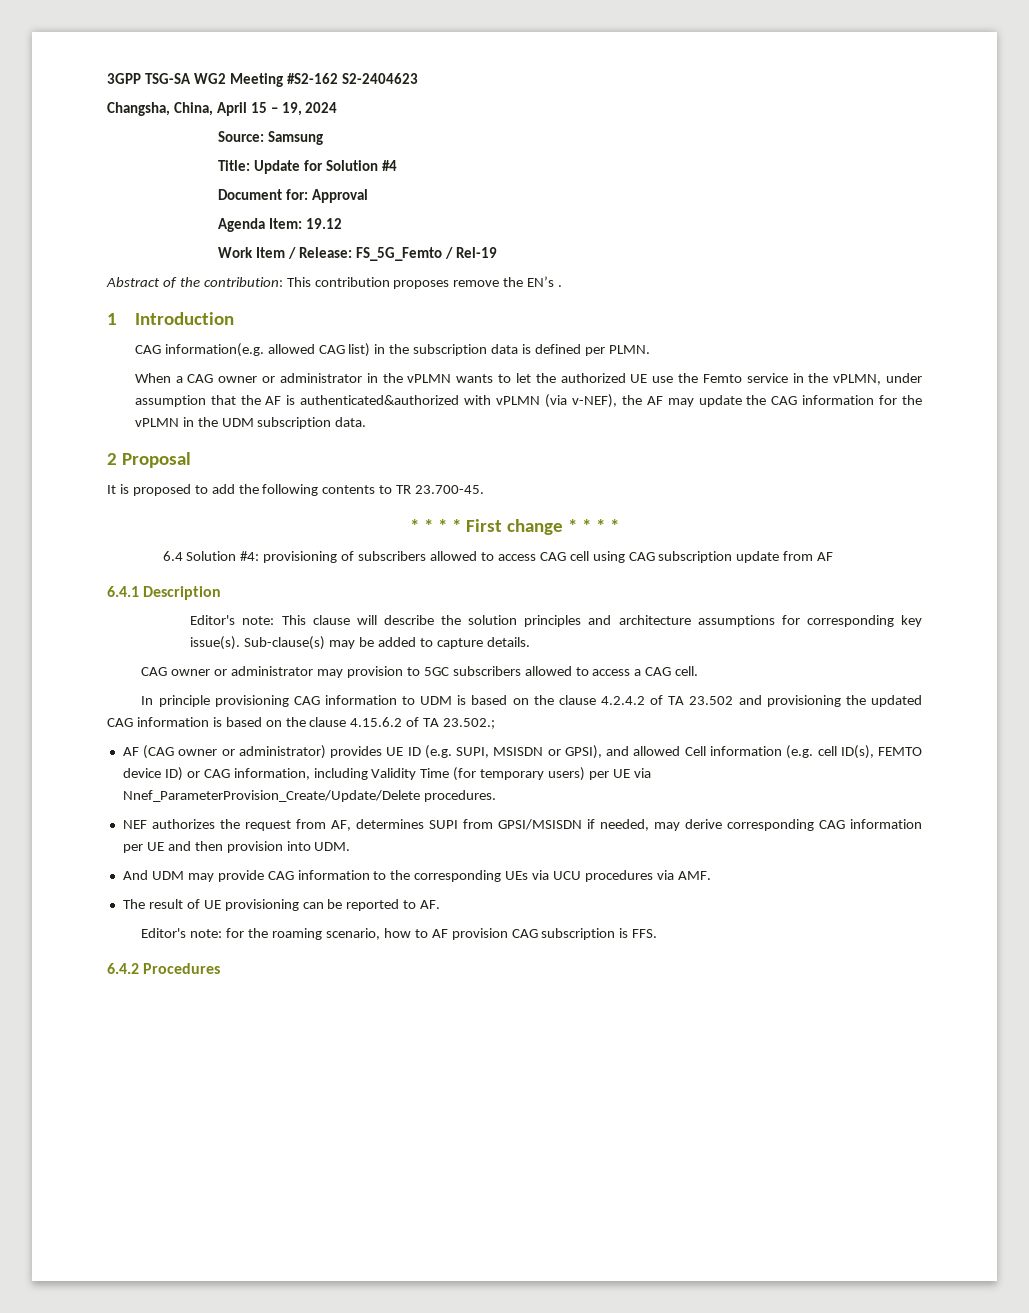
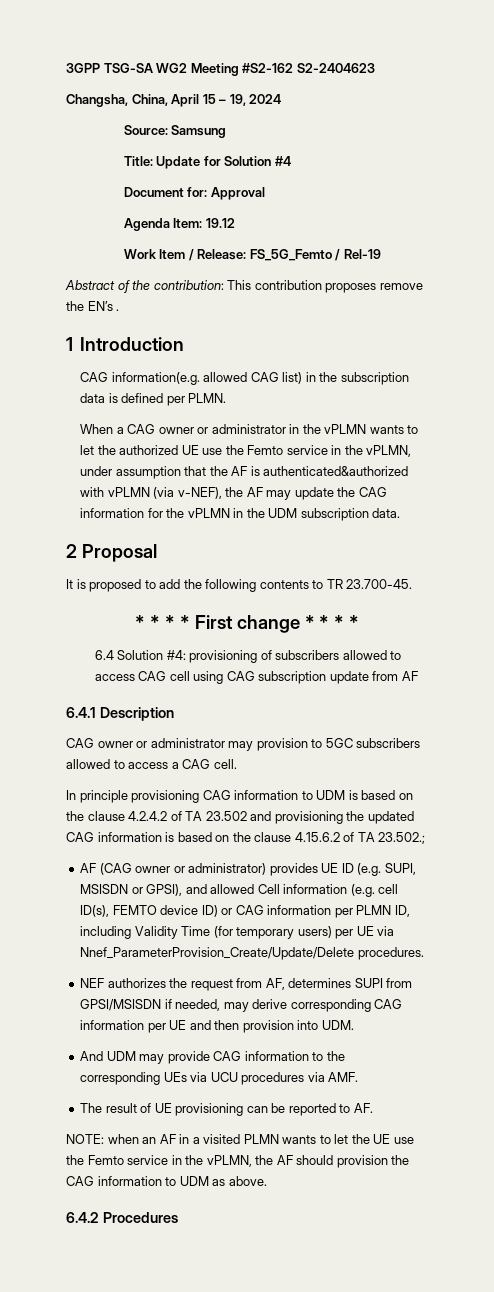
- Editor's note: This clause will describe the solution principles and architecture assumptions for corresponding key issue(s). Sub-clause(s) may be added to capture details.
- AF (CAG owner or administrator) provides UE ID (e.g. SUPI, MSISDN or GPSI), and allowed Cell information (e.g. cell ID(s), FEMTO device ID) or CAG information, including Validity Time (for temporary users) per UE via Nnef_ParameterProvision_Create/Update/Delete procedures.
+ AF (CAG owner or administrator) provides UE ID (e.g. SUPI, MSISDN or GPSI), and allowed Cell information (e.g. cell ID(s), FEMTO device ID) or CAG information per PLMN ID, including Validity Time (for temporary users) per UE via Nnef_ParameterProvision_Create/Update/Delete procedures.
- Editor's note: for the roaming scenario, how to AF provision CAG subscription is FFS.
+ NOTE: when an AF in a visited PLMN wants to let the UE use the Femto service in the vPLMN, the AF should provision the CAG information to UDM as above.

